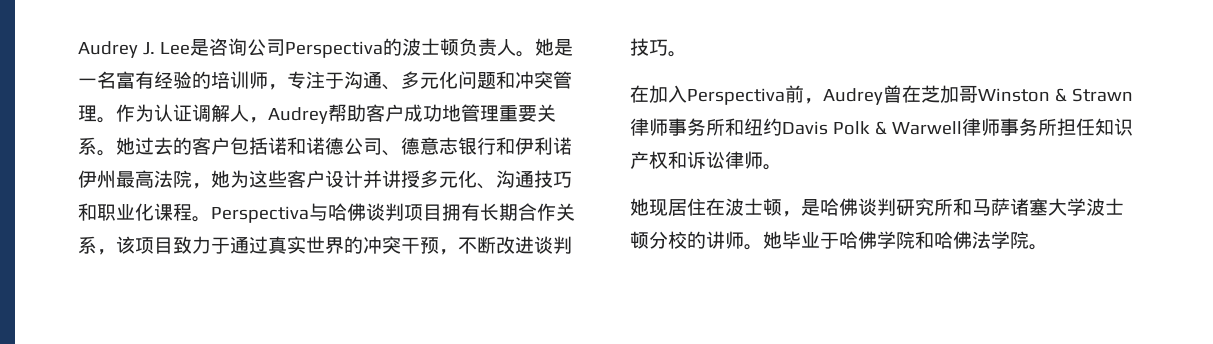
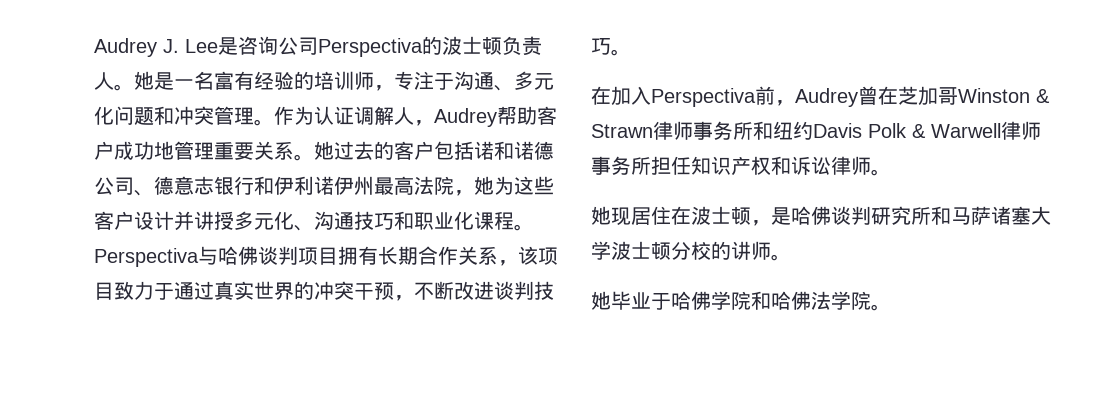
- 她现居住在波士顿，是哈佛谈判研究所和马萨诸塞大学波士顿分校的讲师。她毕业于哈佛学院和哈佛法学院。
+ 她现居住在波士顿，是哈佛谈判研究所和马萨诸塞大学波士顿分校的讲师。
+ 她毕业于哈佛学院和哈佛法学院。

